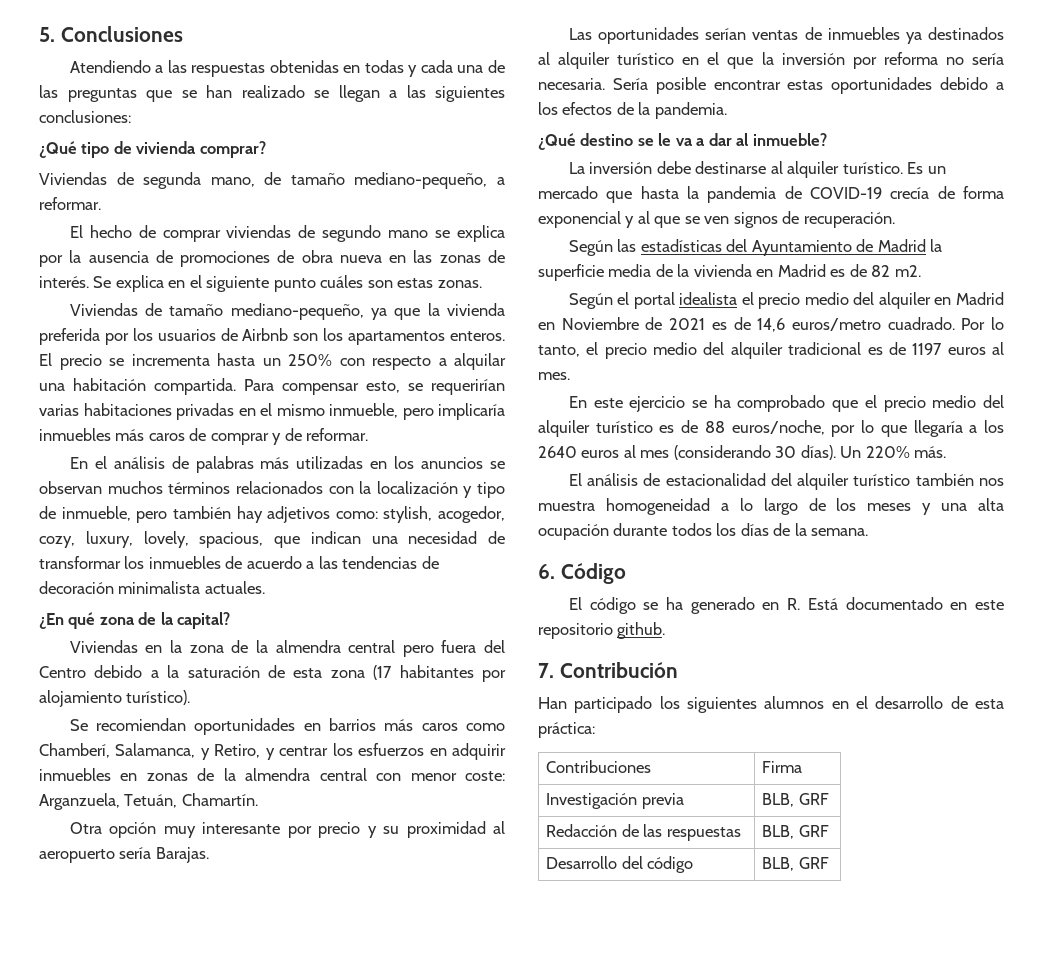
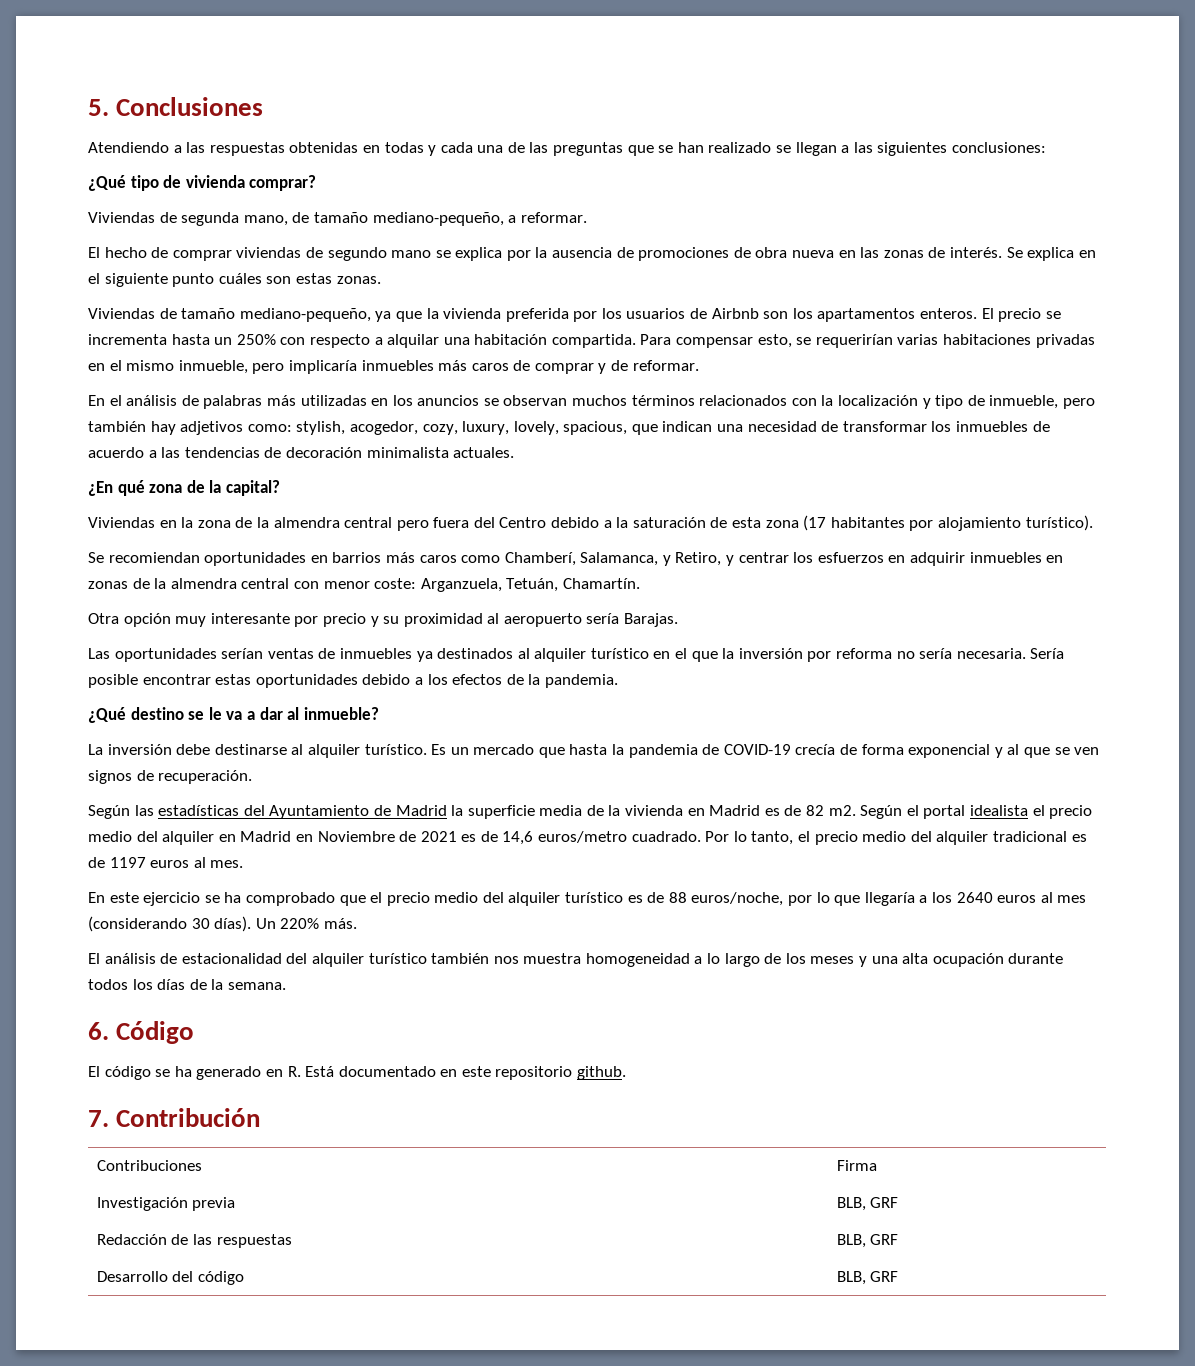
- Según las estadísticas del Ayuntamiento de Madrid la superficie media de la vivienda en Madrid es de 82 m2.
- Según el portal idealista el precio medio del alquiler en Madrid en Noviembre de 2021 es de 14,6 euros/metro cuadrado.
+ Según las estadísticas del Ayuntamiento de Madrid la superficie media de la vivienda en Madrid es de 82 m2. Según el portal idealista el precio medio del alquiler en Madrid en Noviembre de 2021 es de 14,6 euros/metro cuadrado.
- Han participado los siguientes alumnos en el desarrollo de esta práctica:

